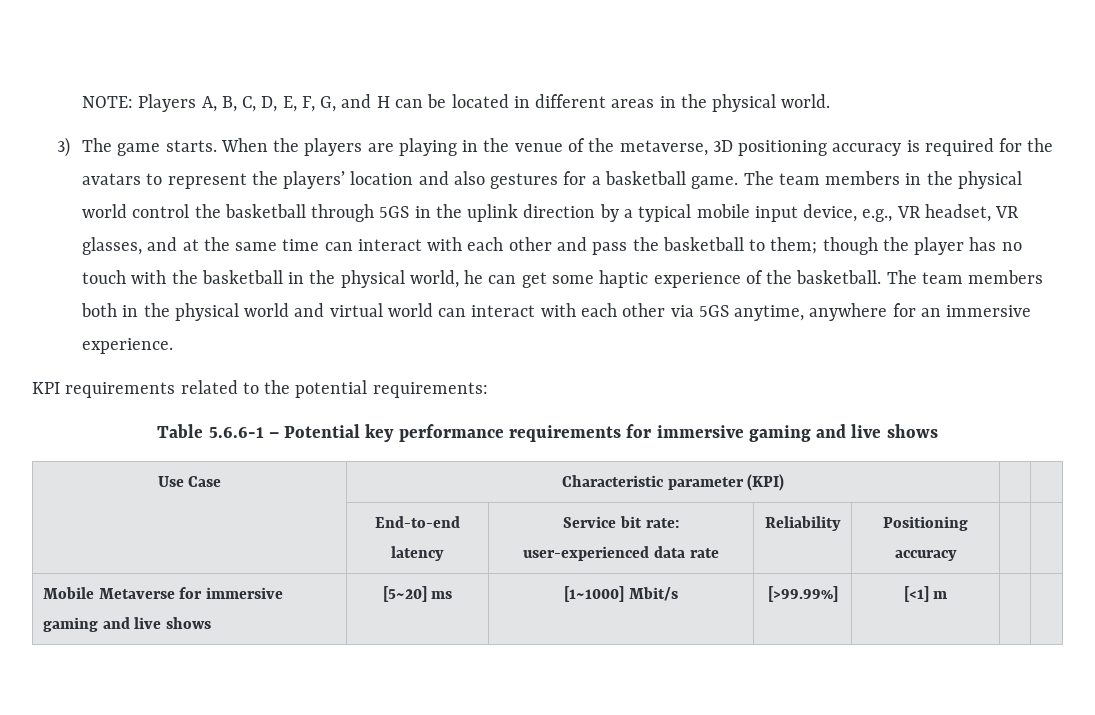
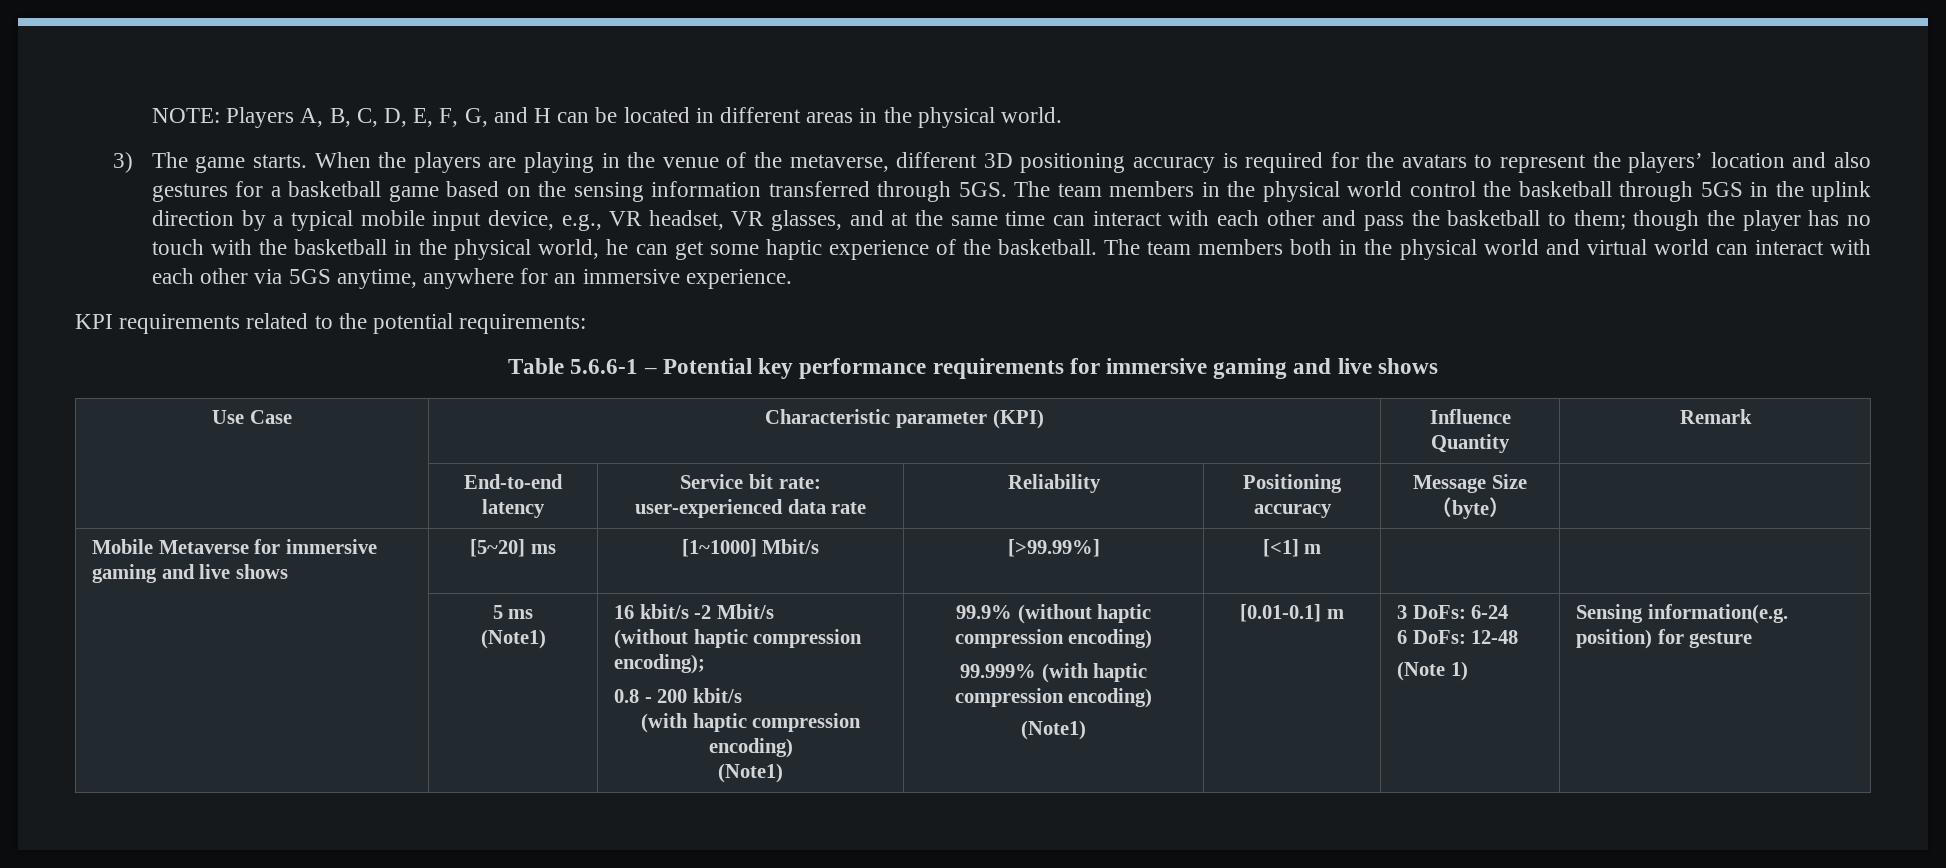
- When the players are playing in the venue of the metaverse, 3D positioning accuracy is required for the avatars to represent the players’ location and also gestures for a basketball game.
+ When the players are playing in the venue of the metaverse, different 3D positioning accuracy is required for the avatars to represent the players’ location and also gestures for a basketball game based on the sensing information transferred through 5GS.
- Use Case | Characteristic parameter (KPI) | |
+ Use Case | Characteristic parameter (KPI) | Influence Quantity | Remark
- | End-to-end latency | Service bit rate: user-experienced data rate | Reliability | Positioning accuracy | |
+ | End-to-end latency | Service bit rate: user-experienced data rate | Reliability | Positioning accuracy | Message Size（byte） |
+ 5 ms
+ (Note1) | 16 kbit/s -2 Mbit/s
+ (without haptic compression encoding);
+ 0.8 - 200 kbit/s
+ (with haptic compression encoding)
+ (Note1) | 99.9% (without haptic compression encoding)
+ 99.999% (with haptic compression encoding)
+ (Note1) | [0.01-0.1] m | 3 DoFs: 6-24
+ 6 DoFs: 12-48
+ (Note 1) | Sensing information(e.g. position) for gesture

